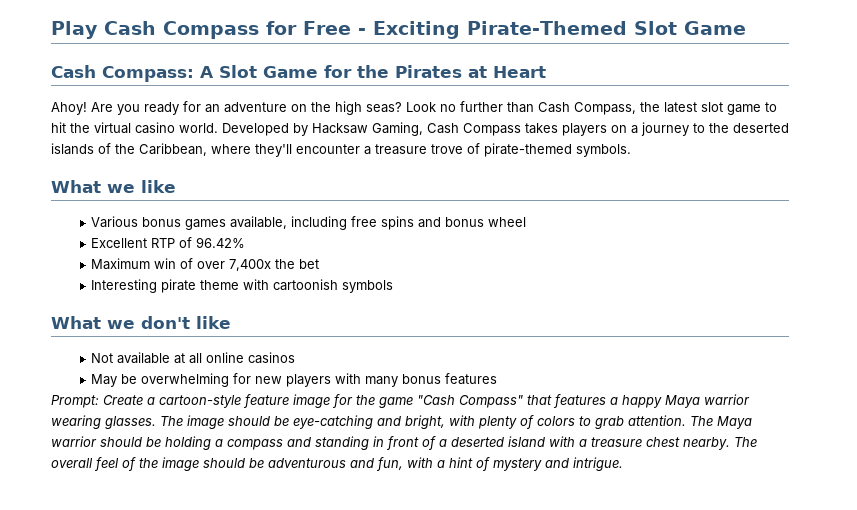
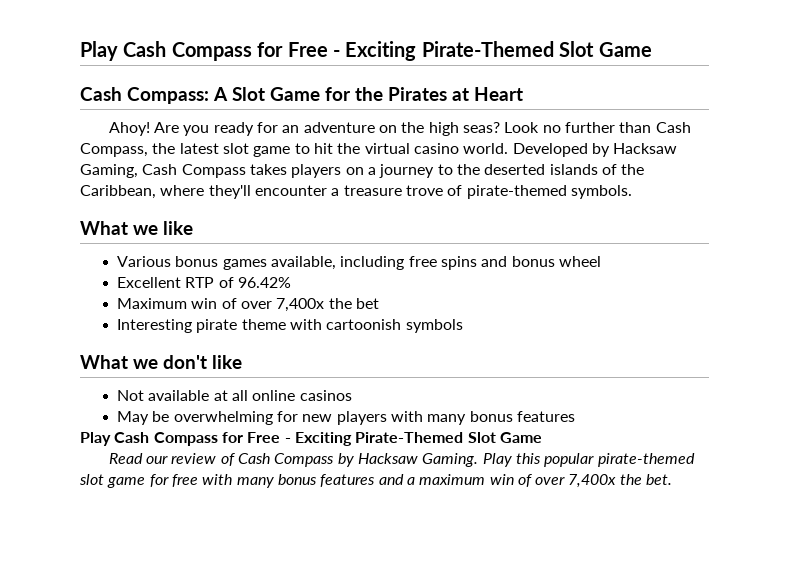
  May be overwhelming for new players with many bonus features
- Prompt: Create a cartoon-style feature image for the game "Cash Compass" that features a happy Maya warrior wearing glasses. The image should be eye-catching and bright, with plenty of colors to grab attention. The Maya warrior should be holding a compass and standing in front of a deserted island with a treasure chest nearby. The overall feel of the image should be adventurous and fun, with a hint of mystery and intrigue.
+ Play Cash Compass for Free - Exciting Pirate-Themed Slot Game
+ Read our review of Cash Compass by Hacksaw Gaming. Play this popular pirate-themed slot game for free with many bonus features and a maximum win of over 7,400x the bet.

